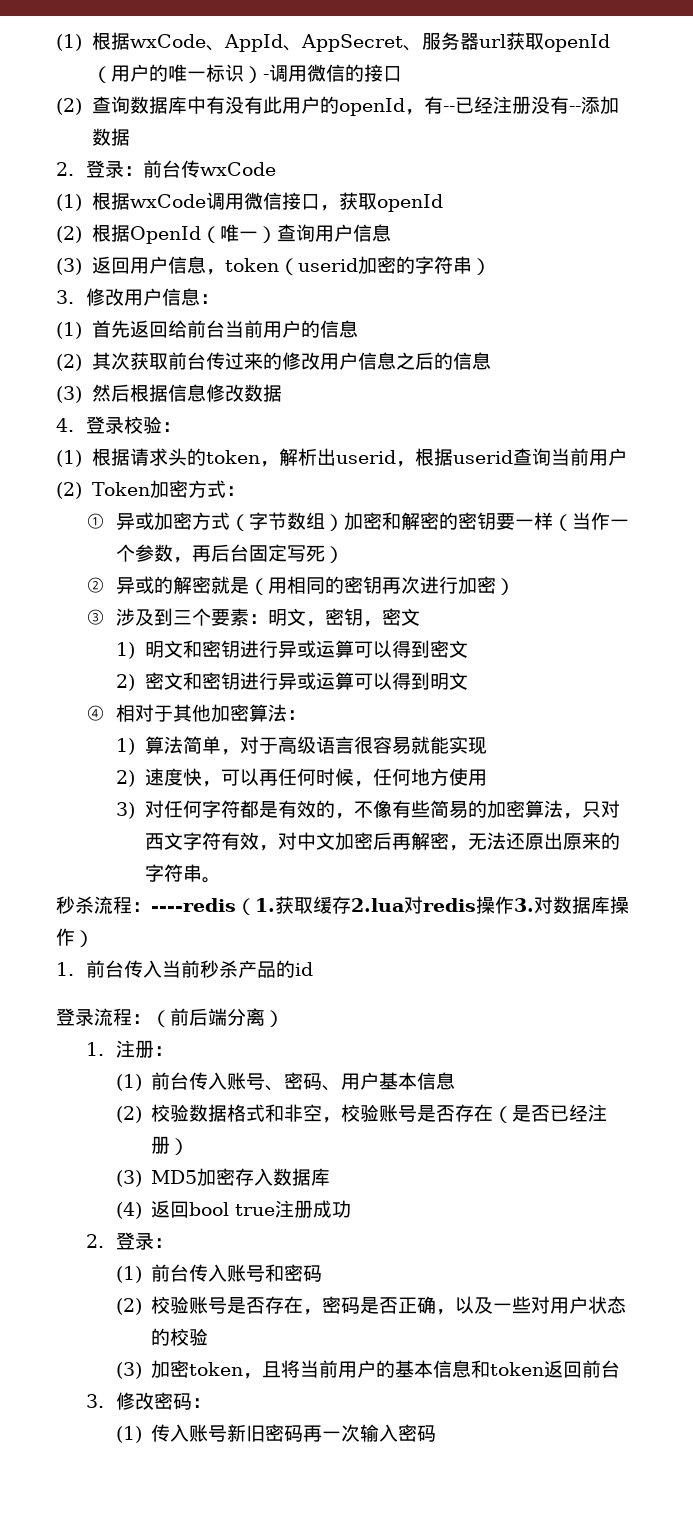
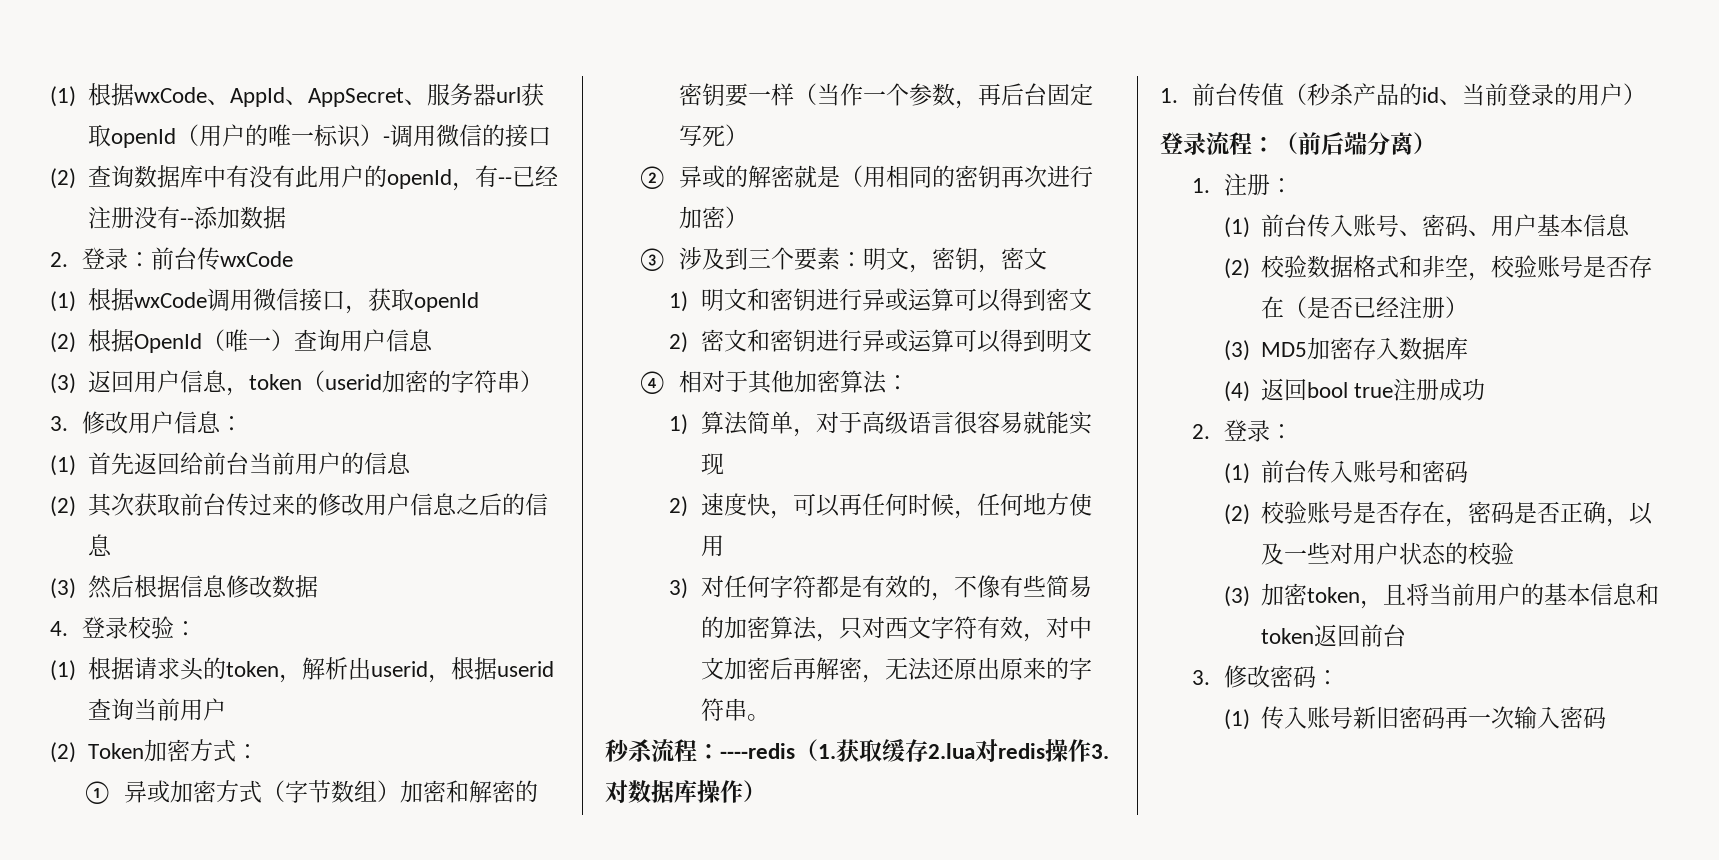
- 1.前台传入当前秒杀产品的id
+ 1.前台传值（秒杀产品的id、当前登录的用户）

